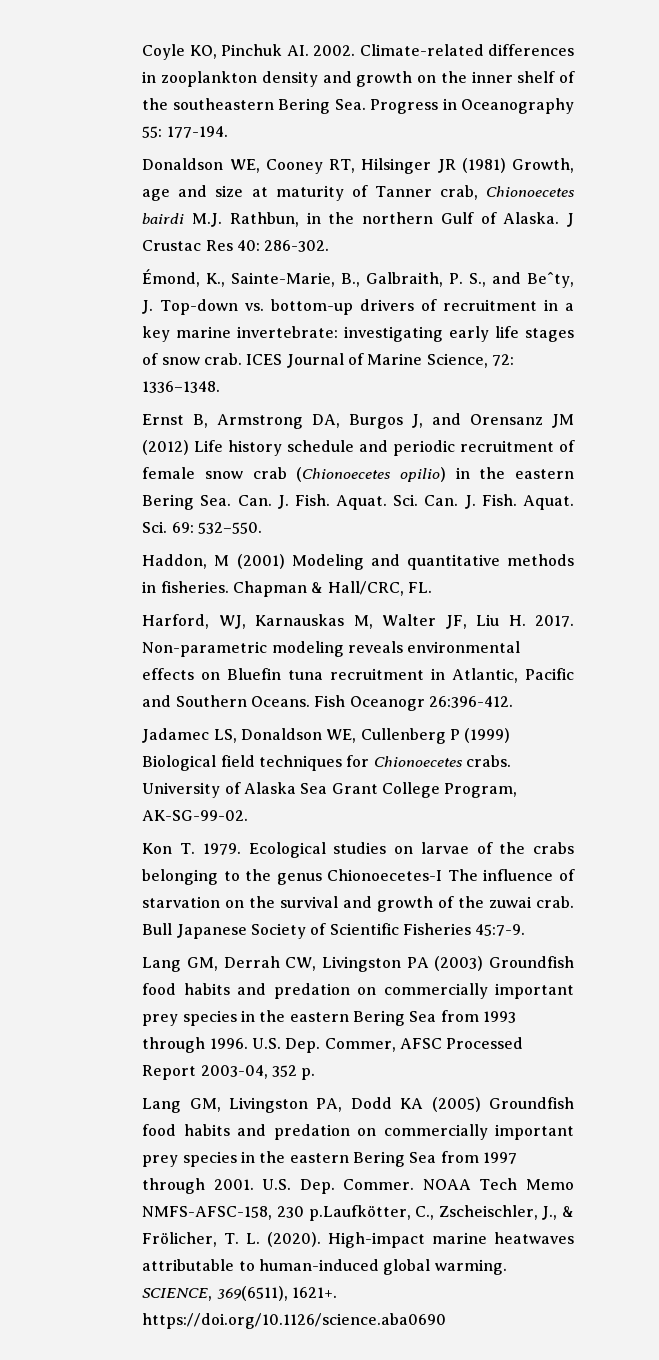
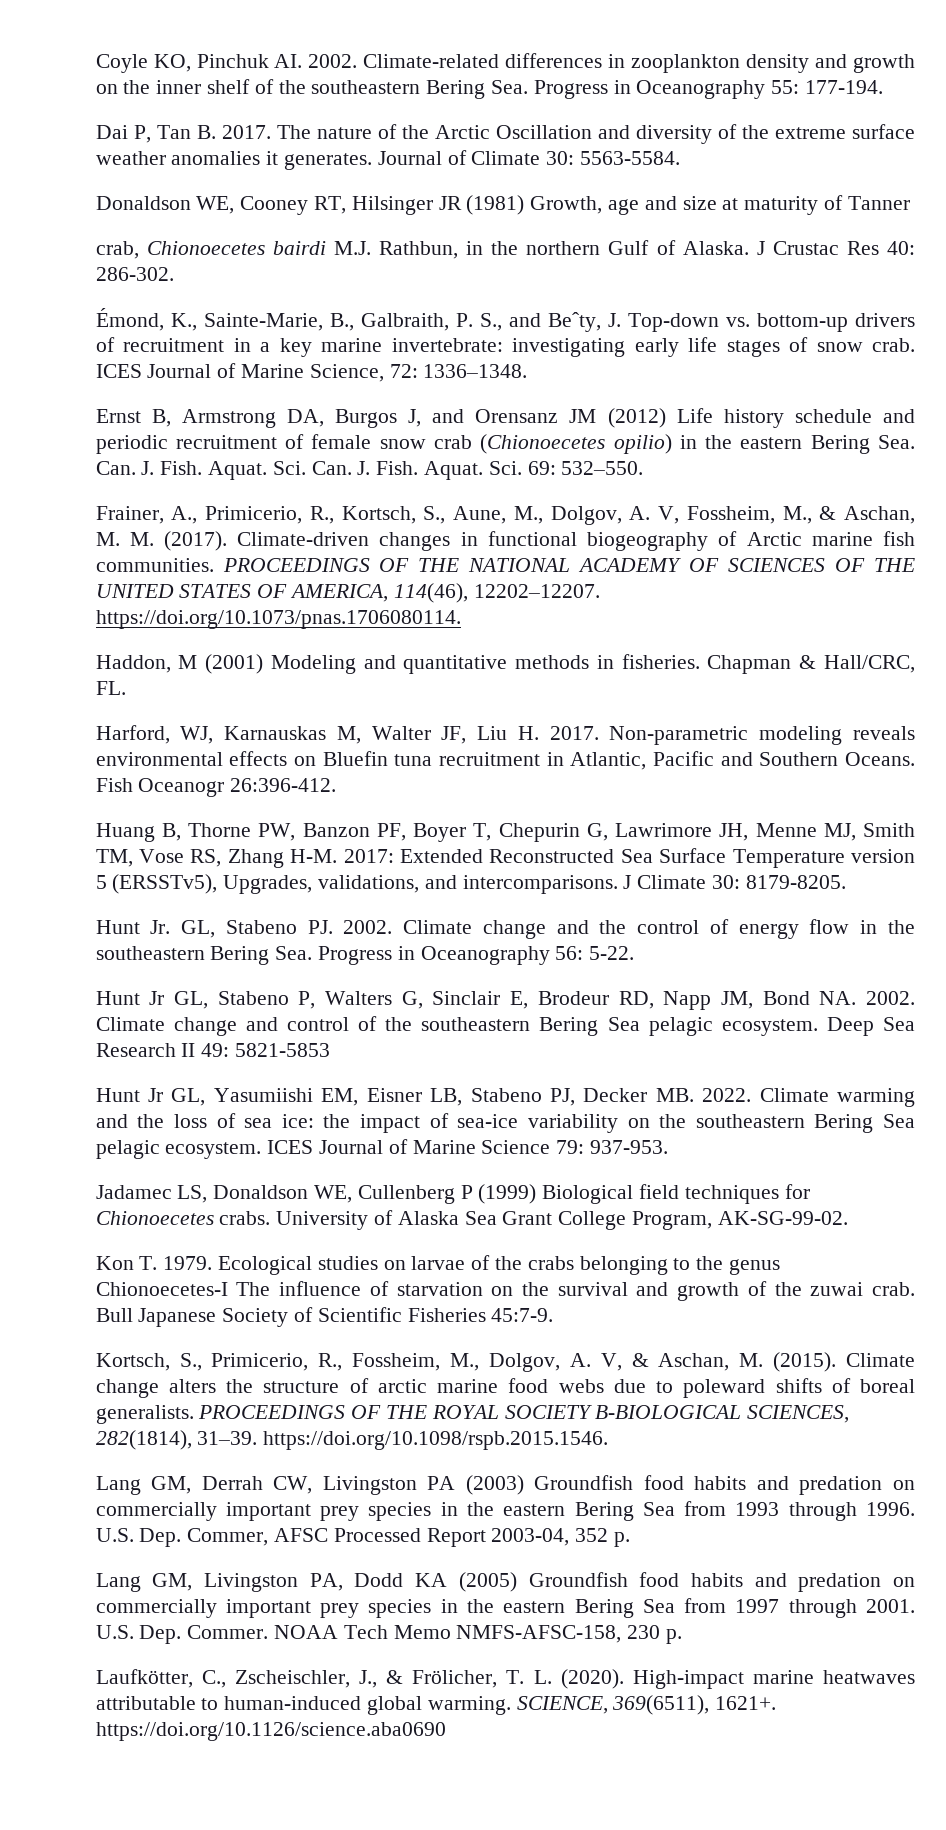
+ Dai P, Tan B. 2017. The nature of the Arctic Oscillation and diversity of the extreme surface weather anomalies it generates. Journal of Climate 30: 5563-5584.
- Donaldson WE, Cooney RT, Hilsinger JR (1981) Growth, age and size at maturity of Tanner crab, Chionoecetes bairdi M.J. Rathbun, in the northern Gulf of Alaska.
+ Donaldson WE, Cooney RT, Hilsinger JR (1981) Growth, age and size at maturity of Tanner
+ crab, Chionoecetes bairdi M.J. Rathbun, in the northern Gulf of Alaska.
+ Frainer, A., Primicerio, R., Kortsch, S., Aune, M., Dolgov, A. V, Fossheim, M., & Aschan, M. M. (2017). Climate-driven changes in functional biogeography of Arctic marine fish communities. PROCEEDINGS OF THE NATIONAL ACADEMY OF SCIENCES OF THE UNITED STATES OF AMERICA, 114(46), 12202–12207. https://doi.org/10.1073/pnas.1706080114.
+ Huang B, Thorne PW, Banzon PF, Boyer T, Chepurin G, Lawrimore JH, Menne MJ, Smith TM, Vose RS, Zhang H-M. 2017: Extended Reconstructed Sea Surface Temperature version 5 (ERSSTv5), Upgrades, validations, and intercomparisons. J Climate 30: 8179-8205.
+ Hunt Jr. GL, Stabeno PJ. 2002. Climate change and the control of energy flow in the southeastern Bering Sea. Progress in Oceanography 56: 5-22.
+ Hunt Jr GL, Stabeno P, Walters G, Sinclair E, Brodeur RD, Napp JM, Bond NA. 2002. Climate change and control of the southeastern Bering Sea pelagic ecosystem. Deep Sea Research II 49: 5821-5853
+ Hunt Jr GL, Yasumiishi EM, Eisner LB, Stabeno PJ, Decker MB. 2022. Climate warming and the loss of sea ice: the impact of sea-ice variability on the southeastern Bering Sea pelagic ecosystem. ICES Journal of Marine Science 79: 937-953.
+ Kortsch, S., Primicerio, R., Fossheim, M., Dolgov, A. V, & Aschan, M. (2015). Climate change alters the structure of arctic marine food webs due to poleward shifts of boreal generalists. PROCEEDINGS OF THE ROYAL SOCIETY B-BIOLOGICAL SCIENCES, 282(1814), 31–39. https://doi.org/10.1098/rspb.2015.1546.
- NOAA Tech Memo NMFS-AFSC-158, 230 p.Laufkötter, C., Zscheischler, J., & Frölicher, T. L. (2020).
+ NOAA Tech Memo NMFS-AFSC-158, 230 p.
+ Laufkötter, C., Zscheischler, J., & Frölicher, T. L. (2020).

